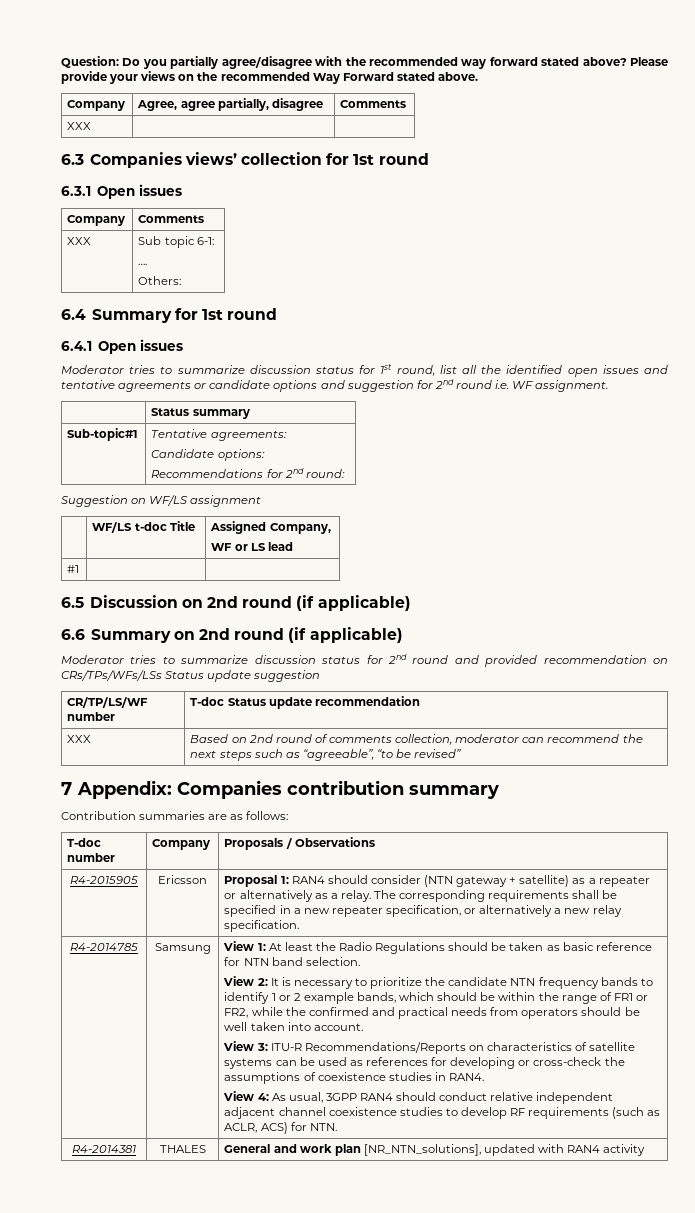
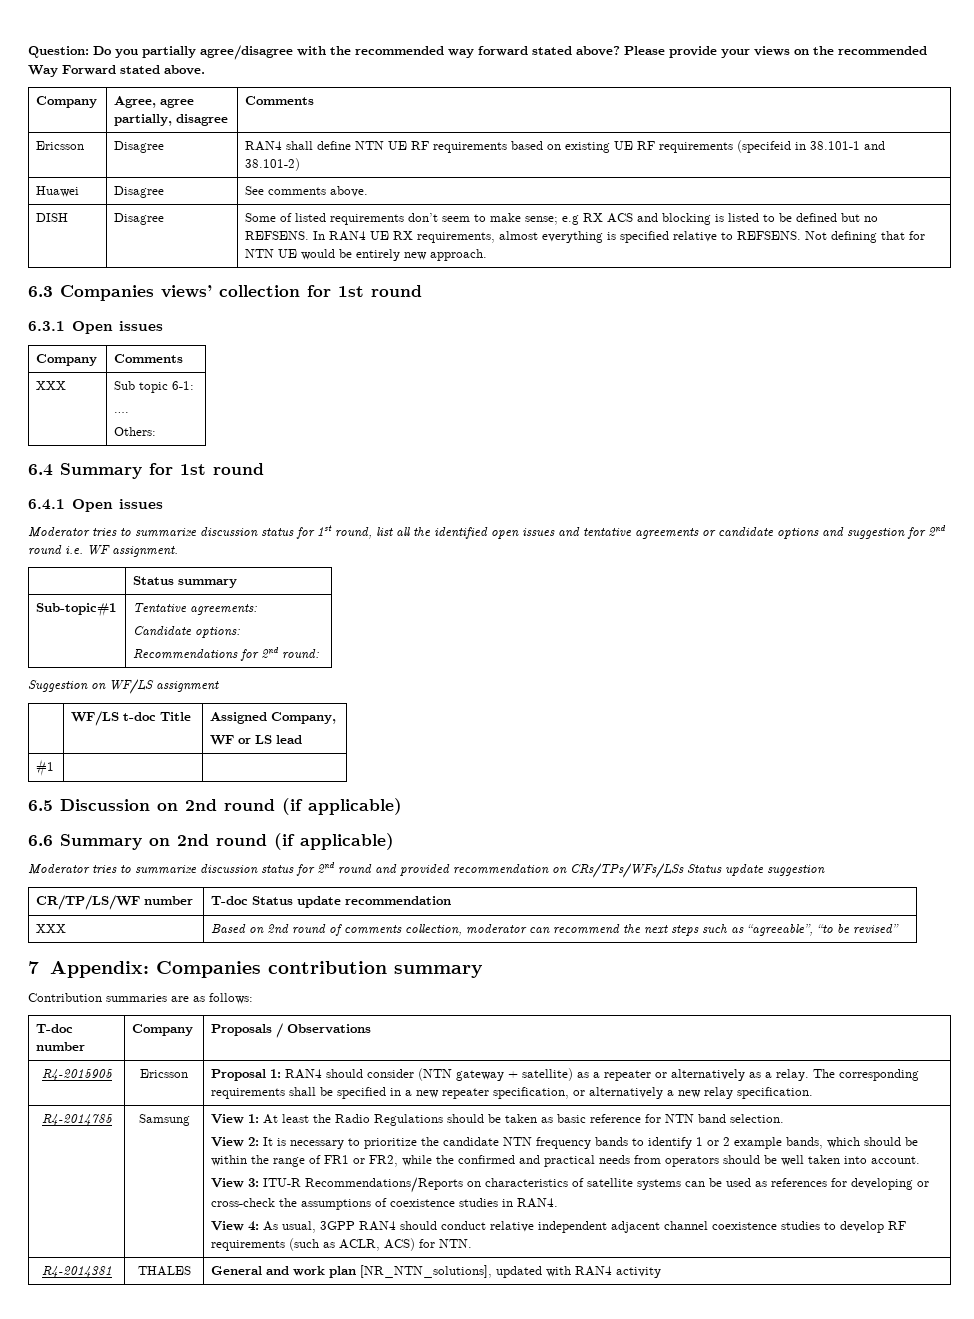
- XXX | |
+ Ericsson | Disagree | RAN4 shall define NTN UE RF requirements based on existing UE RF requirements (specifeid in 38.101-1 and 38.101-2)
+ Huawei | Disagree | See comments above.
+ DISH | Disagree | Some of listed requirements don’t seem to make sense; e.g RX ACS and blocking is listed to be defined but no REFSENS. In RAN4 UE RX requirements, almost everything is specified relative to REFSENS. Not defining that for NTN UE would be entirely new approach.

